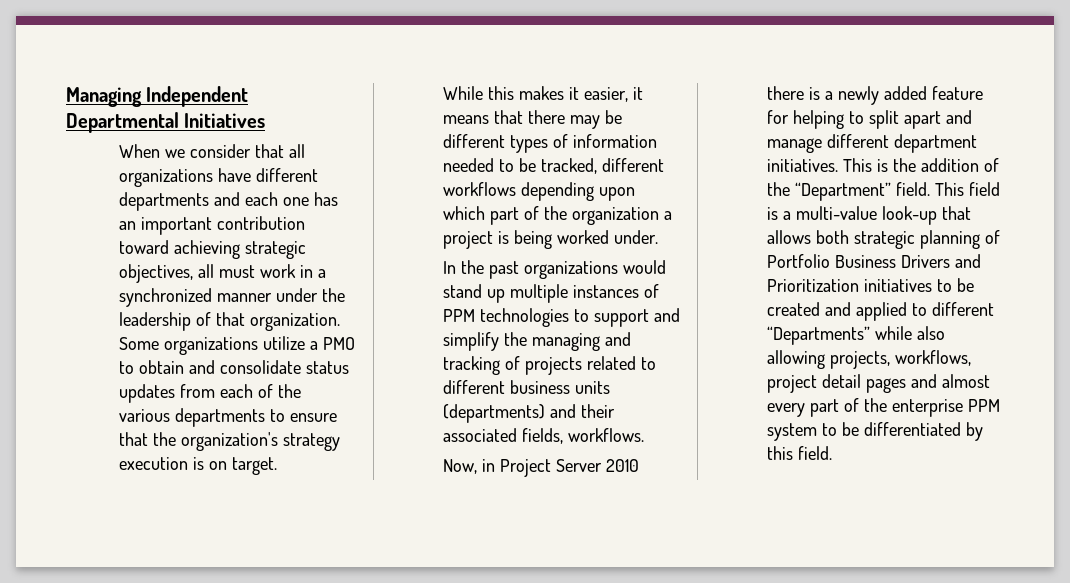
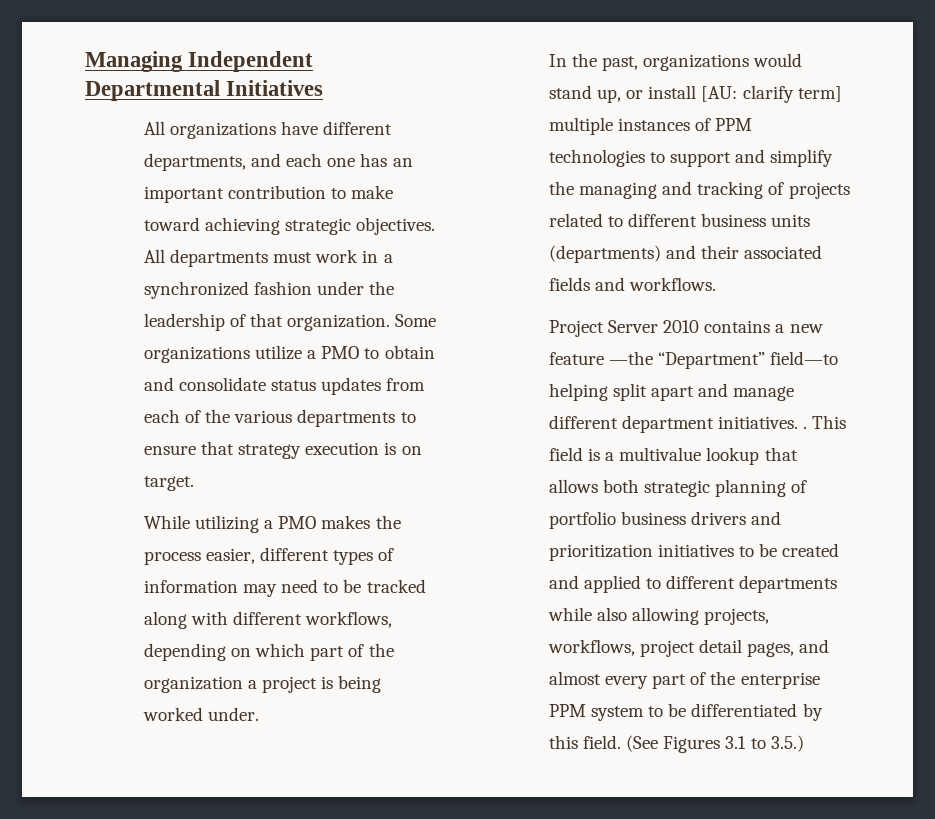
- When we consider that all organizations have different departments and each one has an important contribution toward achieving strategic objectives, all must work in a synchronized manner under the leadership of that organization.
+ All organizations have different departments, and each one has an important contribution to make toward achieving strategic objectives. All departments must work in a synchronized fashion under the leadership of that organization.
- Some organizations utilize a PMO to obtain and consolidate status updates from each of the various departments to ensure that the organization's strategy execution is on target.
+ Some organizations utilize a PMO to obtain and consolidate status updates from each of the various departments to ensure that strategy execution is on target.
- While this makes it easier, it means that there may be different types of information needed to be tracked, different workflows depending upon which part of the organization a project is being worked under.
+ While utilizing a PMO makes the process easier, different types of information may need to be tracked along with different workflows, depending on which part of the organization a project is being worked under.
- In the past organizations would stand up multiple instances of PPM technologies to support and simplify the managing and tracking of projects related to different business units (departments) and their associated fields, workflows.
+ In the past, organizations would stand up, or install [AU: clarify term] multiple instances of PPM technologies to support and simplify the managing and tracking of projects related to different business units (departments) and their associated fields and workflows.
- Now, in Project Server 2010 there is a newly added feature for helping to split apart and manage different department initiatives. This is the addition of the “Department” field.
+ Project Server 2010 contains a new feature —the “Department” field—to helping split apart and manage different department initiatives. .
- This field is a multi-value look-up that allows both strategic planning of Portfolio Business Drivers and Prioritization initiatives to be created and applied to different “Departments” while also allowing projects, workflows, project detail pages and almost every part of the enterprise PPM system to be differentiated by this field.
+ This field is a multivalue lookup that allows both strategic planning of portfolio business drivers and prioritization initiatives to be created and applied to different departments while also allowing projects, workflows, project detail pages, and almost every part of the enterprise PPM system to be differentiated by this field.
+ (See Figures 3.1 to 3.5.)

